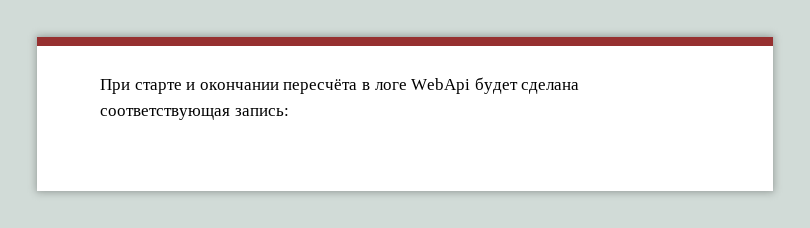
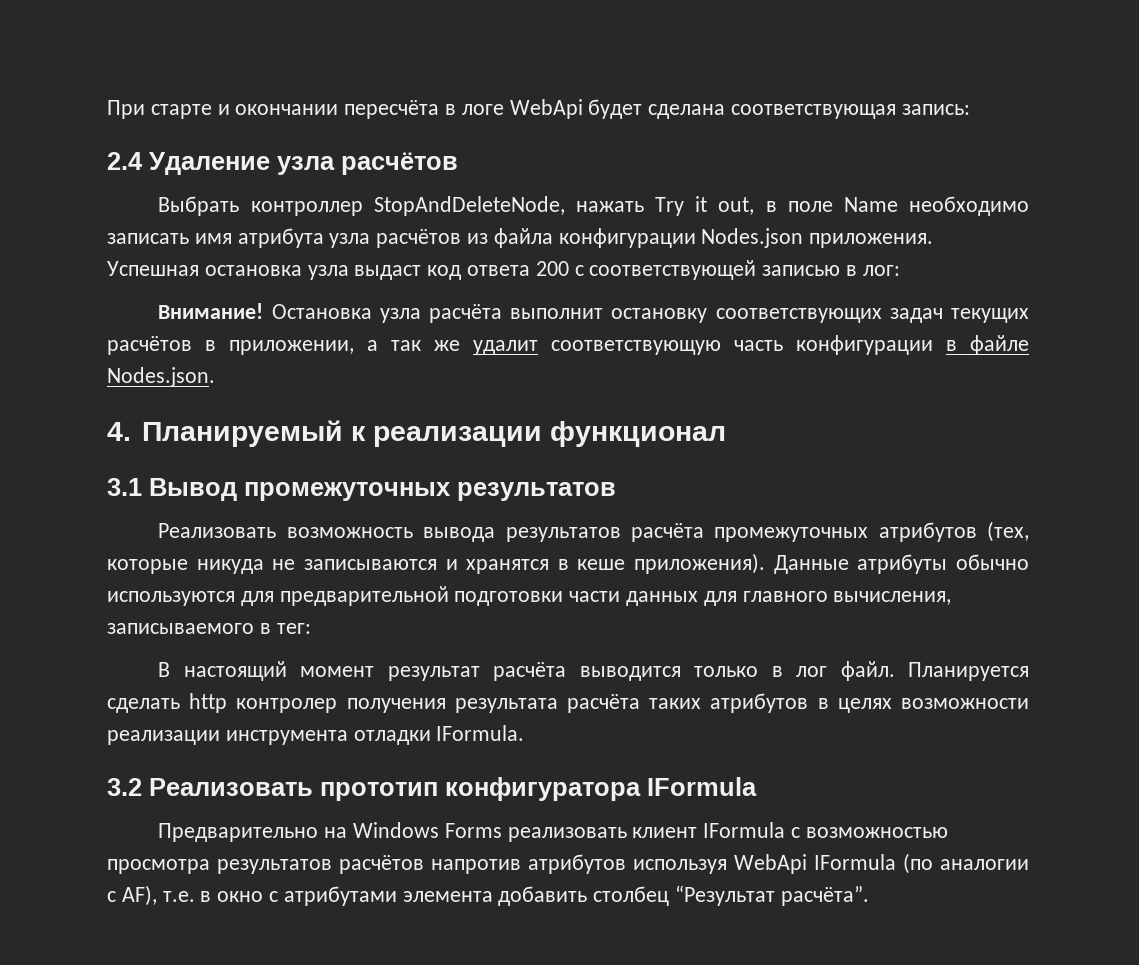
+ 2.4 Удаление узла расчётов
+ Выбрать контроллер StopAndDeleteNode, нажать Try it out, в поле Name необходимо записать имя атрибута узла расчётов из файла конфигурации Nodes.json приложения. Успешная остановка узла выдаст код ответа 200 с соответствующей записью в лог:
+ Внимание! Остановка узла расчёта выполнит остановку соответствующих задач текущих расчётов в приложении, а так же удалит соответствующую часть конфигурации в файле Nodes.json.
+ 4. Планируемый к реализации функционал
+ 3.1 Вывод промежуточных результатов
+ Реализовать возможность вывода результатов расчёта промежуточных атрибутов (тех, которые никуда не записываются и хранятся в кеше приложения). Данные атрибуты обычно используются для предварительной подготовки части данных для главного вычисления, записываемого в тег:
+ В настоящий момент результат расчёта выводится только в лог файл. Планируется сделать http контролер получения результата расчёта таких атрибутов в целях возможности реализации инструмента отладки IFormula.
+ 3.2 Реализовать прототип конфигуратора IFormula
+ Предварительно на Windows Forms реализовать клиент IFormula с возможностью просмотра результатов расчётов напротив атрибутов используя WebApi IFormula (по аналогии с AF), т.е. в окно с атрибутами элемента добавить столбец “Результат расчёта”.

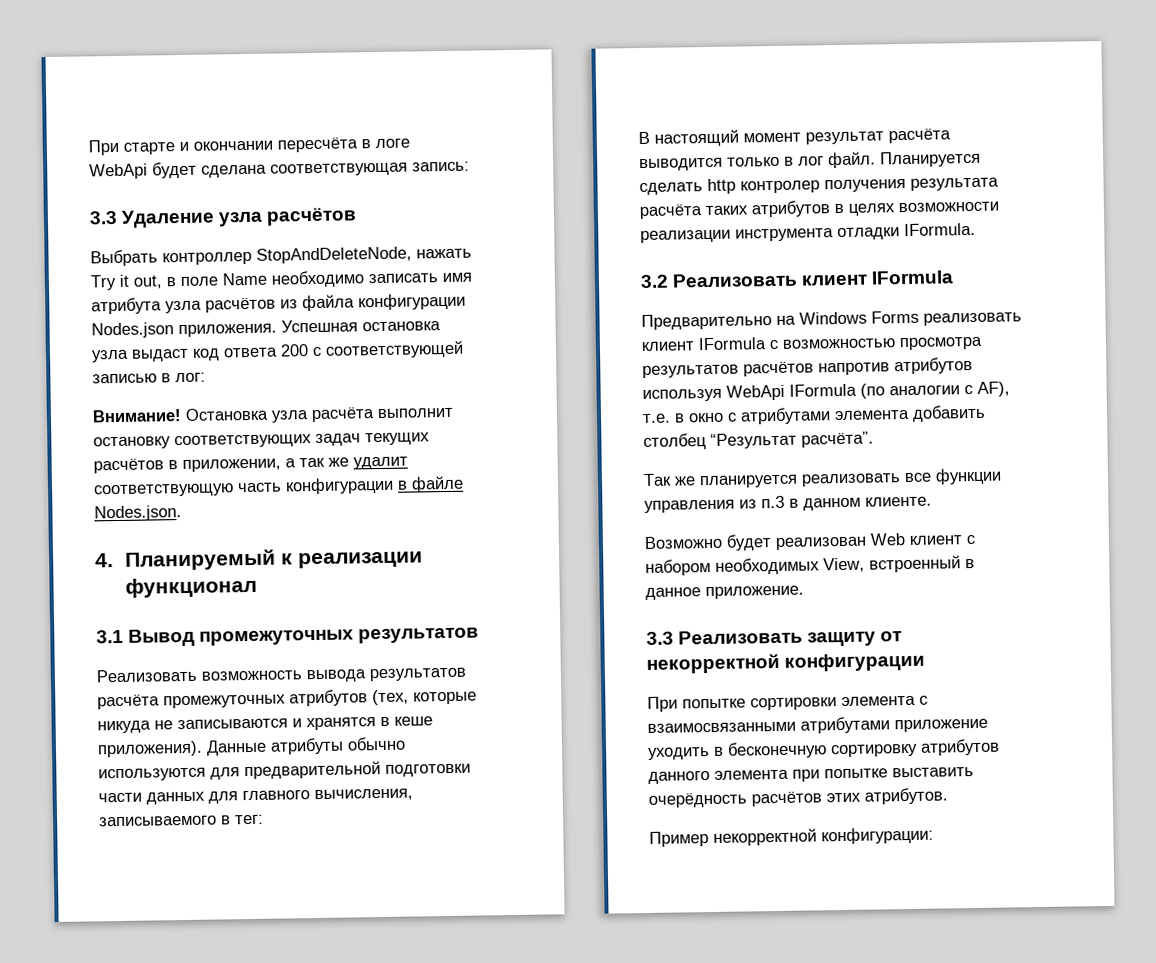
- 2.4 Удаление узла расчётов
+ 3.3 Удаление узла расчётов
- 3.2 Реализовать прототип конфигуратора IFormula
+ 3.2 Реализовать клиент IFormula
+ Так же планируется реализовать все функции управления из п.3 в данном клиенте.
+ Возможно будет реализован Web клиент с набором необходимых View, встроенный в данное приложение.
+ 3.3 Реализовать защиту от некорректной конфигурации
+ При попытке сортировки элемента с взаимосвязанными атрибутами приложение уходить в бесконечную сортировку атрибутов данного элемента при попытке выставить очерёдность расчётов этих атрибутов.
+ Пример некорректной конфигурации:

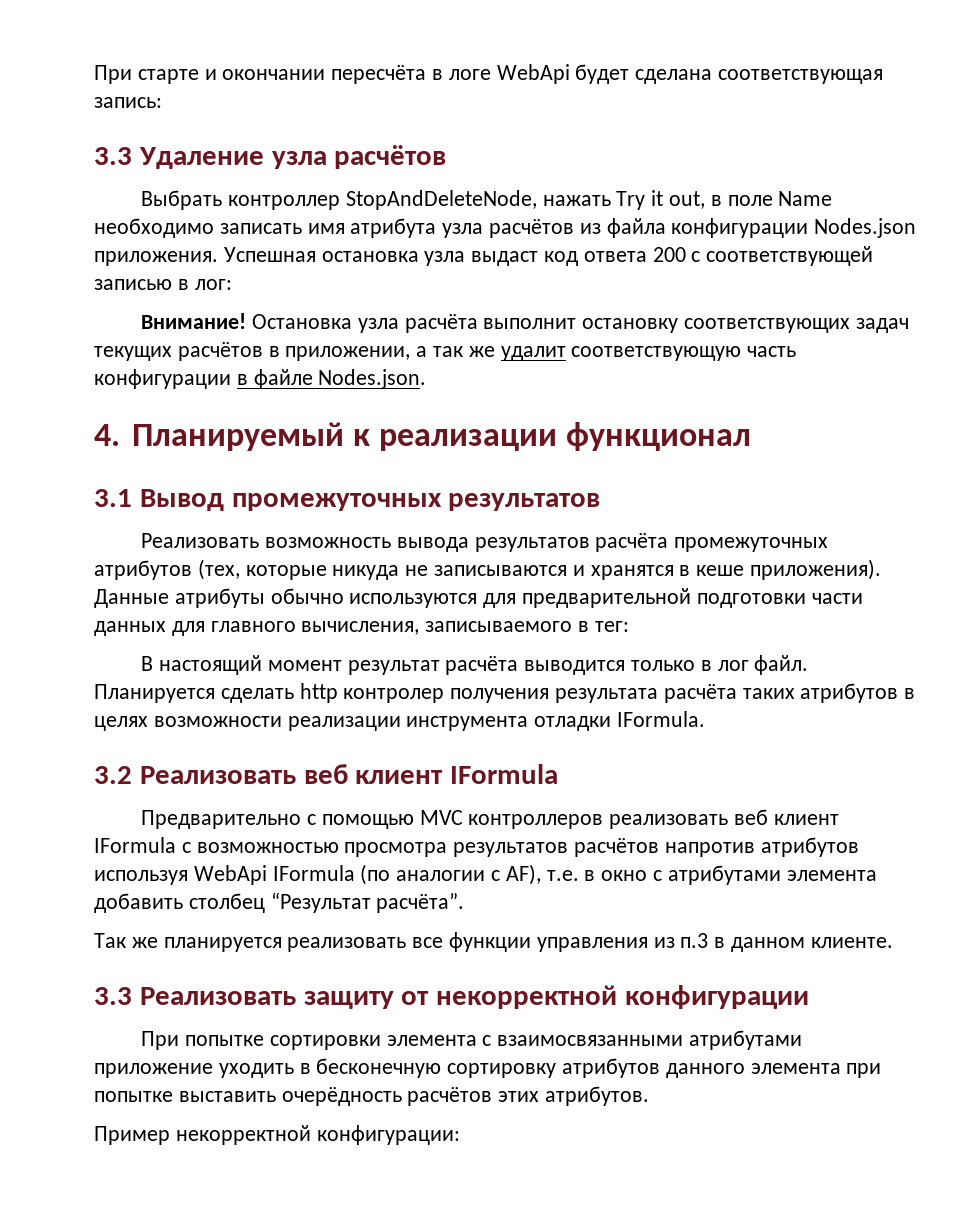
- 3.2 Реализовать клиент IFormula
+ 3.2 Реализовать веб клиент IFormula
- Предварительно на Windows Forms реализовать клиент IFormula с возможностью просмотра результатов расчётов напротив атрибутов используя WebApi IFormula (по аналогии с AF), т.е. в окно с атрибутами элемента добавить столбец “Результат расчёта”.
+ Предварительно с помощью MVC контроллеров реализовать веб клиент IFormula с возможностью просмотра результатов расчётов напротив атрибутов используя WebApi IFormula (по аналогии с AF), т.е. в окно с атрибутами элемента добавить столбец “Результат расчёта”.
- Возможно будет реализован Web клиент с набором необходимых View, встроенный в данное приложение.

